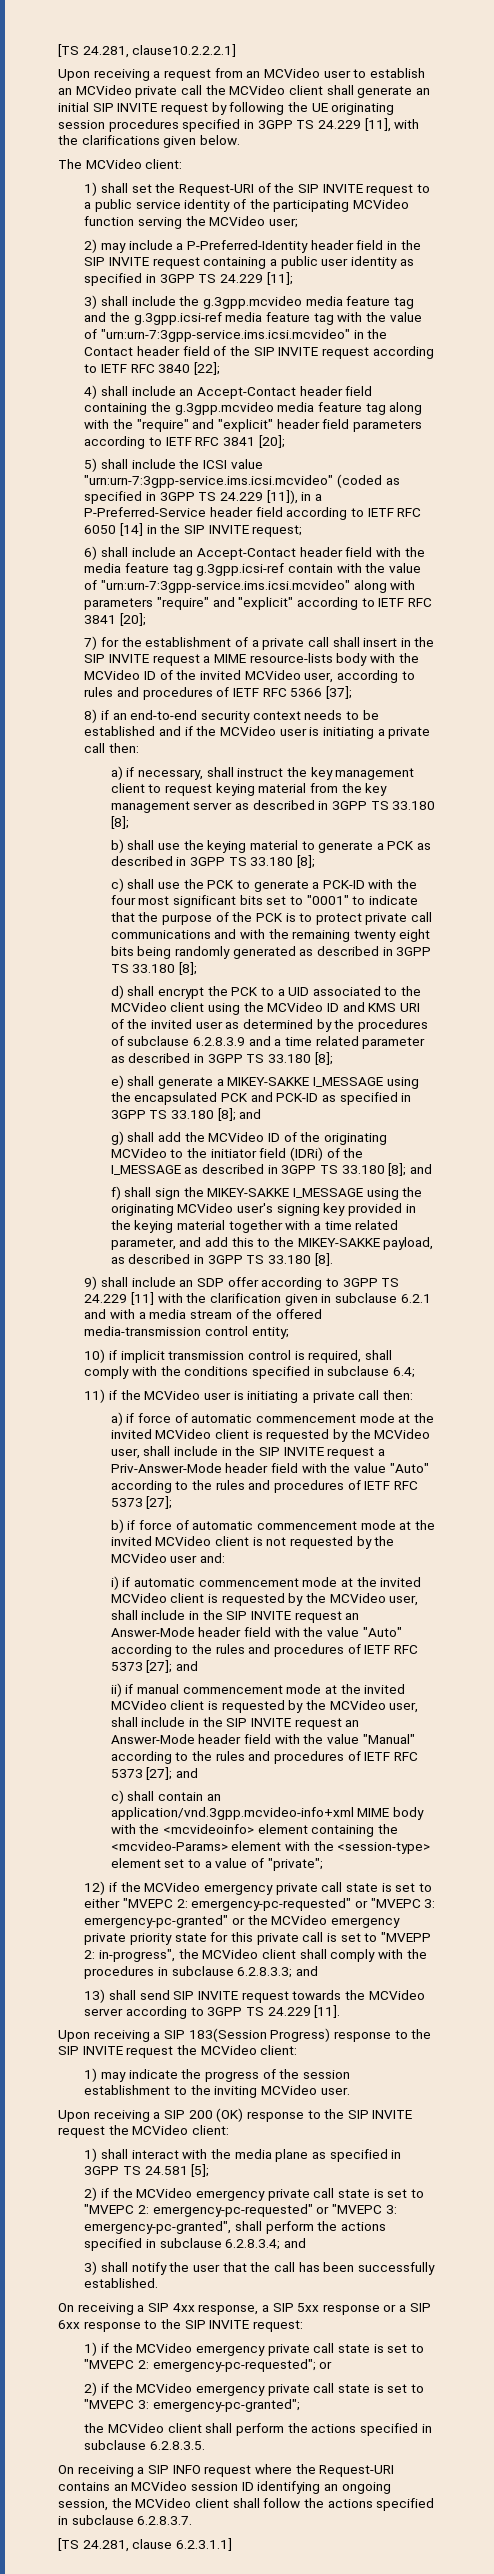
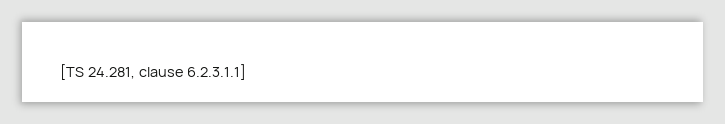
- [TS 24.281, clause10.2.2.2.1]
- Upon receiving a request from an MCVideo user to establish an MCVideo private call the MCVideo client shall generate an initial SIP INVITE request by following the UE originating session procedures specified in 3GPP TS 24.229 [11], with the clarifications given below.
- The MCVideo client:
- 1) shall set the Request-URI of the SIP INVITE request to a public service identity of the participating MCVideo function serving the MCVideo user;
- 2) may include a P-Preferred-Identity header field in the SIP INVITE request containing a public user identity as specified in 3GPP TS 24.229 [11];
- 3) shall include the g.3gpp.mcvideo media feature tag and the g.3gpp.icsi-ref media feature tag with the value of "urn:urn-7:3gpp-service.ims.icsi.mcvideo" in the Contact header field of the SIP INVITE request according to IETF RFC 3840 [22];
- 4) shall include an Accept-Contact header field containing the g.3gpp.mcvideo media feature tag along with the "require" and "explicit" header field parameters according to IETF RFC 3841 [20];
- 5) shall include the ICSI value "urn:urn-7:3gpp-service.ims.icsi.mcvideo" (coded as specified in 3GPP TS 24.229 [11]), in a P-Preferred-Service header field according to IETF RFC 6050 [14] in the SIP INVITE request;
- 6) shall include an Accept-Contact header field with the media feature tag g.3gpp.icsi-ref contain with the value of "urn:urn-7:3gpp-service.ims.icsi.mcvideo" along with parameters "require" and "explicit" according to IETF RFC 3841 [20];
- 7) for the establishment of a private call shall insert in the SIP INVITE request a MIME resource-lists body with the MCVideo ID of the invited MCVideo user, according to rules and procedures of IETF RFC 5366 [37];
- 8) if an end-to-end security context needs to be established and if the MCVideo user is initiating a private call then:
- a) if necessary, shall instruct the key management client to request keying material from the key management server as described in 3GPP TS 33.180 [8];
- b) shall use the keying material to generate a PCK as described in 3GPP TS 33.180 [8];
- c) shall use the PCK to generate a PCK-ID with the four most significant bits set to "0001" to indicate that the purpose of the PCK is to protect private call communications and with the remaining twenty eight bits being randomly generated as described in 3GPP TS 33.180 [8];
- d) shall encrypt the PCK to a UID associated to the MCVideo client using the MCVideo ID and KMS URI of the invited user as determined by the procedures of subclause 6.2.8.3.9 and a time related parameter as described in 3GPP TS 33.180 [8];
- e) shall generate a MIKEY-SAKKE I_MESSAGE using the encapsulated PCK and PCK-ID as specified in 3GPP TS 33.180 [8]; and
- g) shall add the MCVideo ID of the originating MCVideo to the initiator field (IDRi) of the I_MESSAGE as described in 3GPP TS 33.180 [8]; and
- f) shall sign the MIKEY-SAKKE I_MESSAGE using the originating MCVideo user's signing key provided in the keying material together with a time related parameter, and add this to the MIKEY-SAKKE payload, as described in 3GPP TS 33.180 [8].
- 9) shall include an SDP offer according to 3GPP TS 24.229 [11] with the clarification given in subclause 6.2.1 and with a media stream of the offered media-transmission control entity;
- 10) if implicit transmission control is required, shall comply with the conditions specified in subclause 6.4;
- 11) if the MCVideo user is initiating a private call then:
- a) if force of automatic commencement mode at the invited MCVideo client is requested by the MCVideo user, shall include in the SIP INVITE request a Priv-Answer-Mode header field with the value "Auto" according to the rules and procedures of IETF RFC 5373 [27];
- b) if force of automatic commencement mode at the invited MCVideo client is not requested by the MCVideo user and:
- i) if automatic commencement mode at the invited MCVideo client is requested by the MCVideo user, shall include in the SIP INVITE request an Answer-Mode header field with the value "Auto" according to the rules and procedures of IETF RFC 5373 [27]; and
- ii) if manual commencement mode at the invited MCVideo client is requested by the MCVideo user, shall include in the SIP INVITE request an Answer-Mode header field with the value "Manual" according to the rules and procedures of IETF RFC 5373 [27]; and
- c) shall contain an application/vnd.3gpp.mcvideo-info+xml MIME body with the <mcvideoinfo> element containing the <mcvideo-Params> element with the <session-type> element set to a value of "private";
- 12) if the MCVideo emergency private call state is set to either "MVEPC 2: emergency-pc-requested" or "MVEPC 3: emergency-pc-granted" or the MCVideo emergency private priority state for this private call is set to "MVEPP 2: in-progress", the MCVideo client shall comply with the procedures in subclause 6.2.8.3.3; and
- 13) shall send SIP INVITE request towards the MCVideo server according to 3GPP TS 24.229 [11].
- Upon receiving a SIP 183(Session Progress) response to the SIP INVITE request the MCVideo client:
- 1) may indicate the progress of the session establishment to the inviting MCVideo user.
- Upon receiving a SIP 200 (OK) response to the SIP INVITE request the MCVideo client:
- 1) shall interact with the media plane as specified in 3GPP TS 24.581 [5];
- 2) if the MCVideo emergency private call state is set to "MVEPC 2: emergency-pc-requested" or "MVEPC 3: emergency-pc-granted", shall perform the actions specified in subclause 6.2.8.3.4; and
- 3) shall notify the user that the call has been successfully established.
- On receiving a SIP 4xx response, a SIP 5xx response or a SIP 6xx response to the SIP INVITE request:
- 1) if the MCVideo emergency private call state is set to "MVEPC 2: emergency-pc-requested"; or
- 2) if the MCVideo emergency private call state is set to "MVEPC 3: emergency-pc-granted";
- the MCVideo client shall perform the actions specified in subclause 6.2.8.3.5.
- On receiving a SIP INFO request where the Request-URI contains an MCVideo session ID identifying an ongoing session, the MCVideo client shall follow the actions specified in subclause 6.2.8.3.7.

